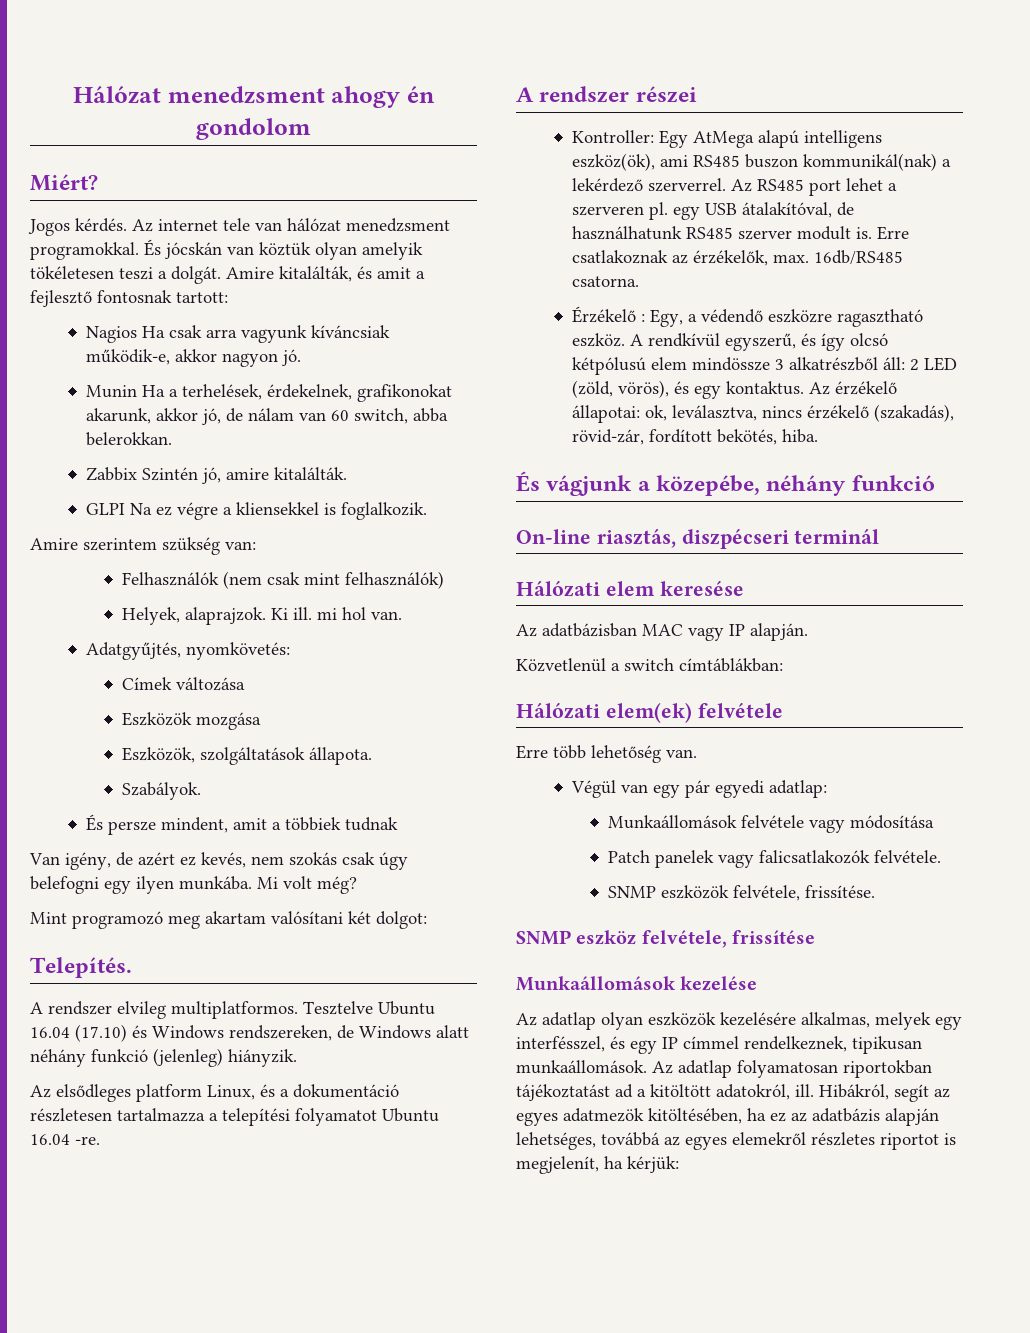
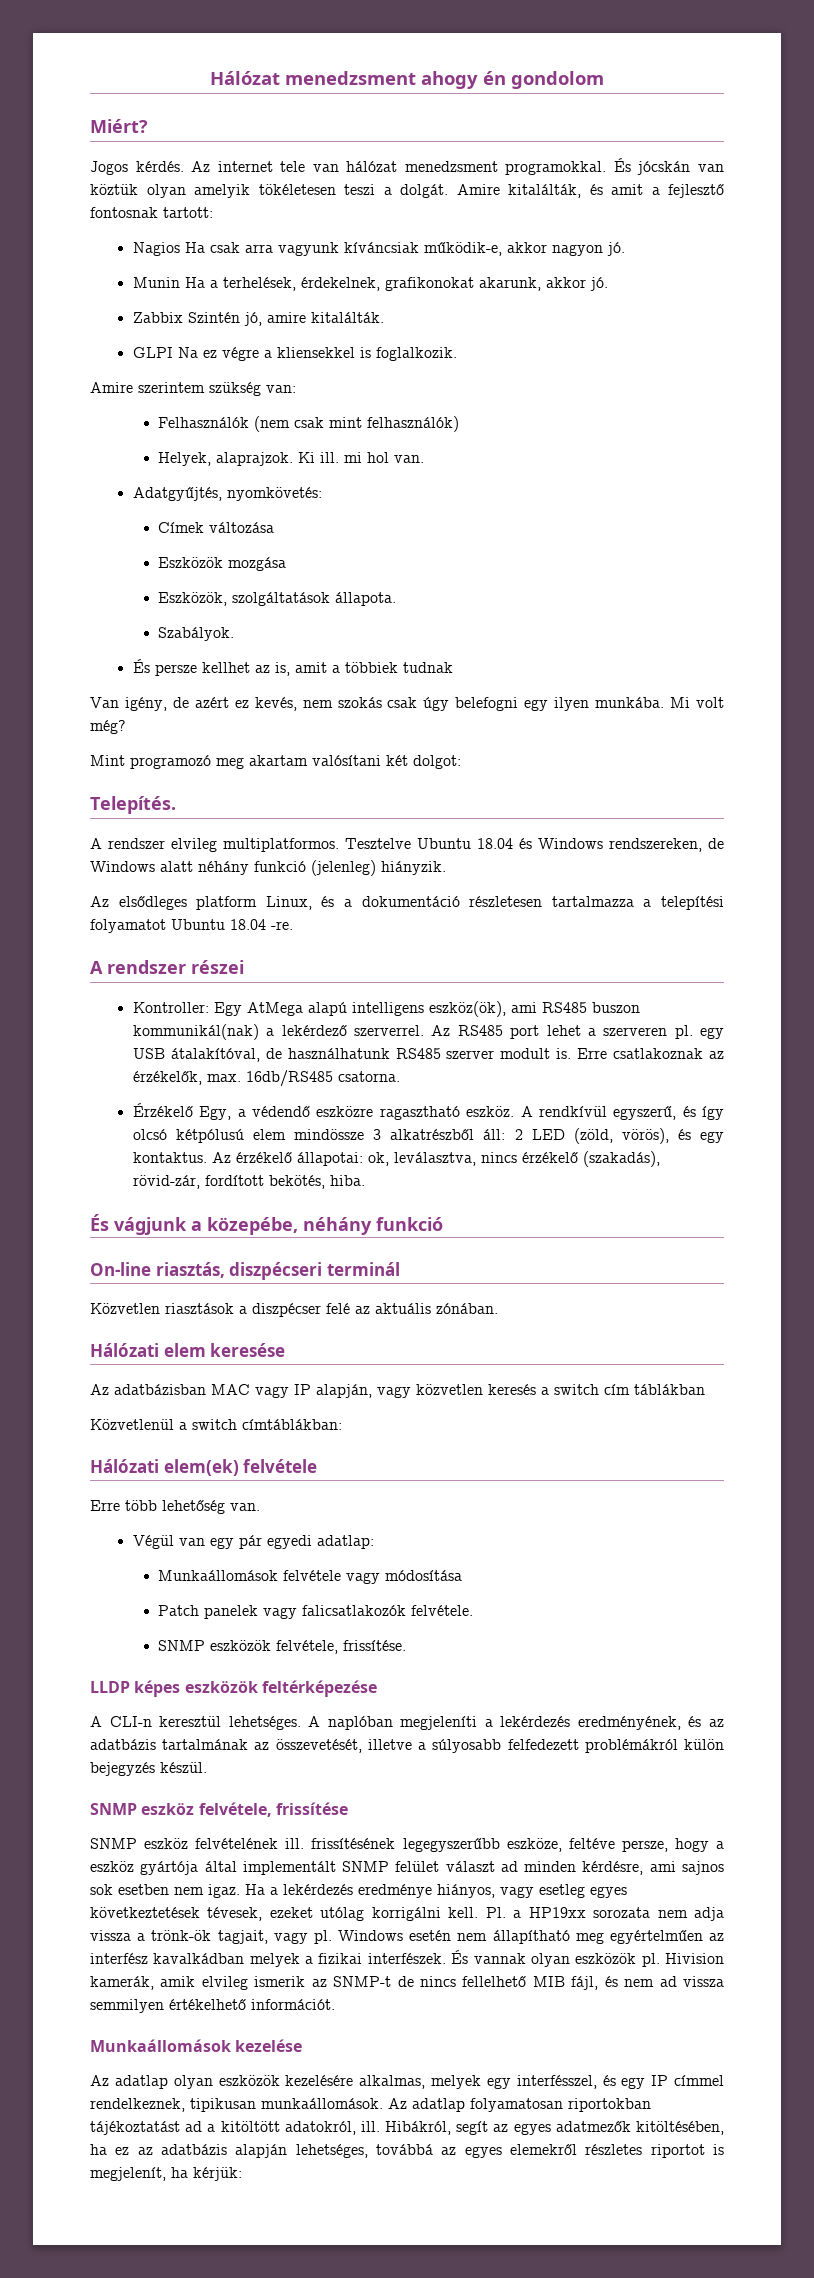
- Munin Ha a terhelések, érdekelnek, grafikonokat akarunk, akkor jó, de nálam van 60 switch, abba belerokkan.
+ Munin Ha a terhelések, érdekelnek, grafikonokat akarunk, akkor jó.
- És persze mindent, amit a többiek tudnak
+ És persze kellhet az is, amit a többiek tudnak
- Tesztelve Ubuntu 16.04 (17.10) és Windows rendszereken, de Windows alatt néhány funkció (jelenleg) hiányzik.
+ Tesztelve Ubuntu 18.04 és Windows rendszereken, de Windows alatt néhány funkció (jelenleg) hiányzik.
- Az elsődleges platform Linux, és a dokumentáció részletesen tartalmazza a telepítési folyamatot Ubuntu 16.04 -re.
+ Az elsődleges platform Linux, és a dokumentáció részletesen tartalmazza a telepítési folyamatot Ubuntu 18.04 -re.
- Érzékelő : Egy, a védendő eszközre ragasztható eszköz.
+ Érzékelő Egy, a védendő eszközre ragasztható eszköz.
+ Közvetlen riasztások a diszpécser felé az aktuális zónában.
- Az adatbázisban MAC vagy IP alapján.
+ Az adatbázisban MAC vagy IP alapján, vagy közvetlen keresés a switch cím táblákban
+ LLDP képes eszközök feltérképezése
+ A CLI-n keresztül lehetséges. A naplóban megjeleníti a lekérdezés eredményének, és az adatbázis tartalmának az összevetését, illetve a súlyosabb felfedezett problémákról külön bejegyzés készül.
  SNMP eszköz felvétele, frissítése
+ SNMP eszköz felvételének ill. frissítésének legegyszerűbb eszköze, feltéve persze, hogy a eszköz gyártója által implementált SNMP felület választ ad minden kérdésre, ami sajnos sok esetben nem igaz. Ha a lekérdezés eredménye hiányos, vagy esetleg egyes következtetések tévesek, ezeket utólag korrigálni kell. Pl. a HP19xx sorozata nem adja vissza a trönk-ök tagjait, vagy pl. Windows esetén nem állapítható meg egyértelműen az interfész kavalkádban melyek a fizikai interfészek. És vannak olyan eszközök pl. Hivision kamerák, amik elvileg ismerik az SNMP-t de nincs fellelhető MIB fájl, és nem ad vissza semmilyen értékelhető információt.
- Hibákról, segít az egyes adatmezök kitöltésében, ha ez az adatbázis alapján lehetséges, továbbá az egyes elemekről részletes riportot is megjelenít, ha kérjük:
+ Hibákról, segít az egyes adatmezők kitöltésében, ha ez az adatbázis alapján lehetséges, továbbá az egyes elemekről részletes riportot is megjelenít, ha kérjük:

